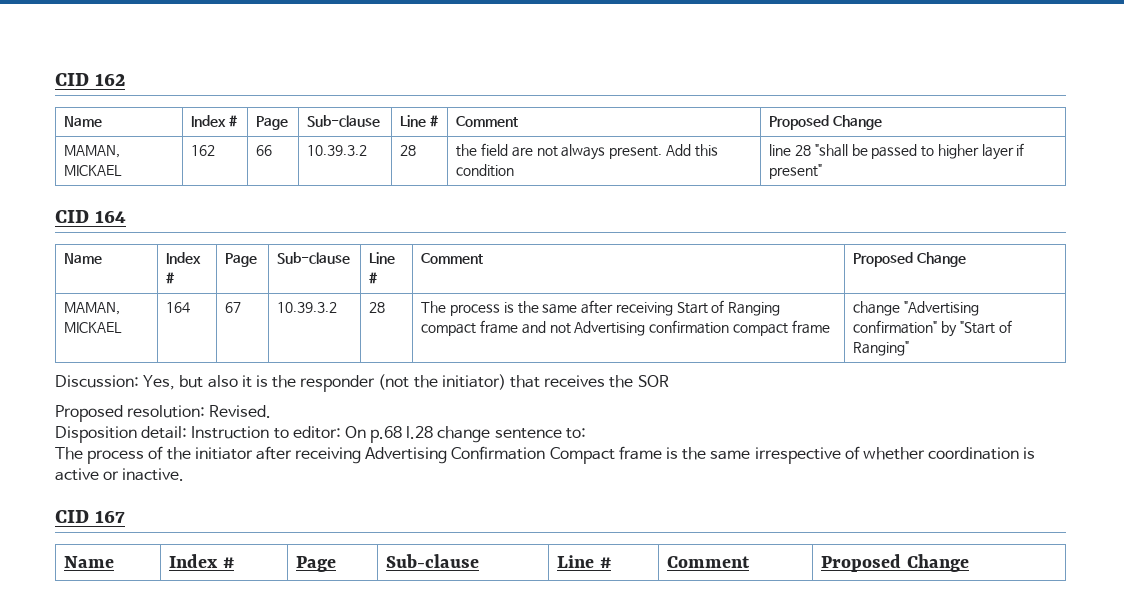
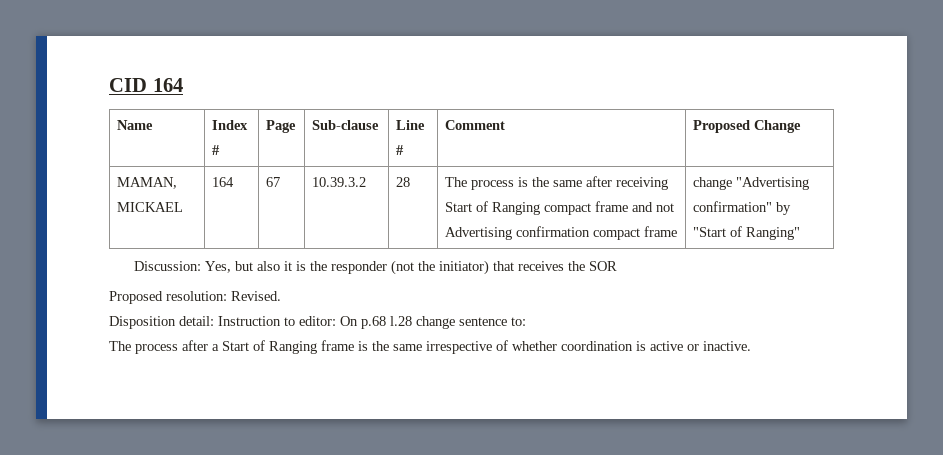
- CID 162
- Name | Index # | Page | Sub-clause | Line # | Comment | Proposed Change
- MAMAN, MICKAEL | 162 | 66 | 10.39.3.2 | 28 | the field are not always present. Add this condition | line 28 "shall be passed to higher layer if present"
- The process of the initiator after receiving Advertising Confirmation Compact frame is the same irrespective of whether coordination is active or inactive.
+ The process after a Start of Ranging frame is the same irrespective of whether coordination is active or inactive.
- CID 167
- Name | Index # | Page | Sub-clause | Line # | Comment | Proposed Change

